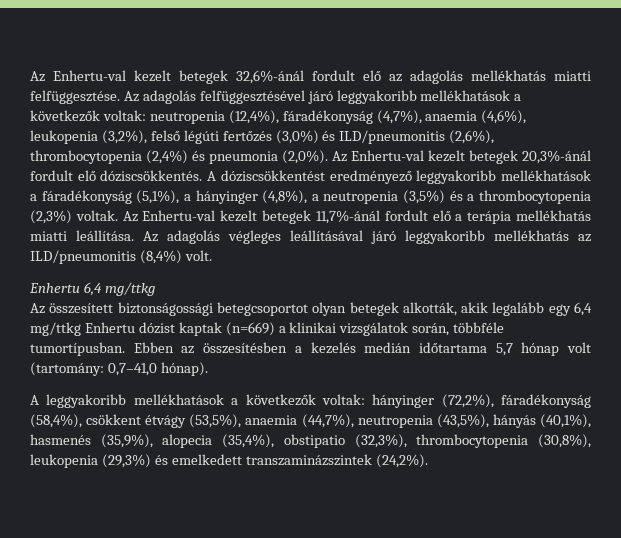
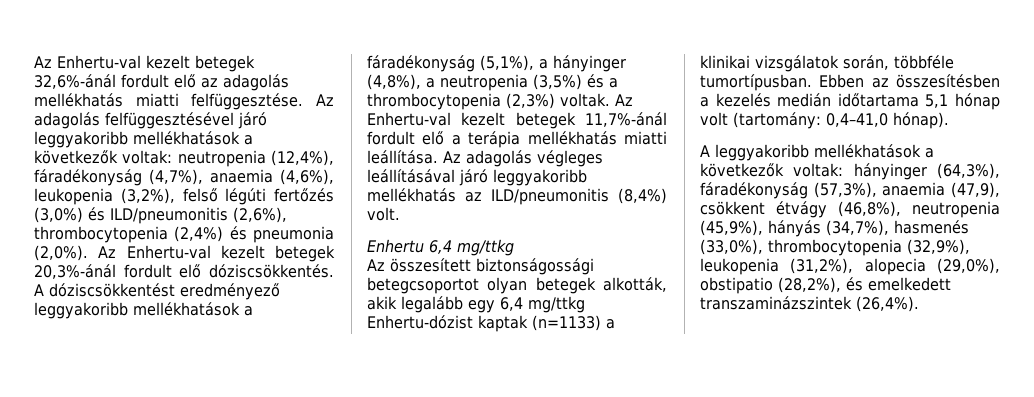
- Az összesített biztonságossági betegcsoportot olyan betegek alkották, akik legalább egy 6,4 mg/ttkg Enhertu dózist kaptak (n=669) a klinikai vizsgálatok során, többféle tumortípusban.
+ Az összesített biztonságossági betegcsoportot olyan betegek alkották, akik legalább egy 6,4 mg/ttkg Enhertu-dózist kaptak (n=1133) a klinikai vizsgálatok során, többféle tumortípusban.
- Ebben az összesítésben a kezelés medián időtartama 5,7 hónap volt (tartomány: 0,7–41,0 hónap).
+ Ebben az összesítésben a kezelés medián időtartama 5,1 hónap volt (tartomány: 0,4–41,0 hónap).
- A leggyakoribb mellékhatások a következők voltak: hányinger (72,2%), fáradékonyság (58,4%), csökkent étvágy (53,5%), anaemia (44,7%), neutropenia (43,5%), hányás (40,1%), hasmenés (35,9%), alopecia (35,4%), obstipatio (32,3%), thrombocytopenia (30,8%), leukopenia (29,3%) és emelkedett transzaminázszintek (24,2%).
+ A leggyakoribb mellékhatások a következők voltak: hányinger (64,3%), fáradékonyság (57,3%), anaemia (47,9), csökkent étvágy (46,8%), neutropenia (45,9%), hányás (34,7%), hasmenés (33,0%), thrombocytopenia (32,9%), leukopenia (31,2%), alopecia (29,0%), obstipatio (28,2%), és emelkedett transzaminázszintek (26,4%).

